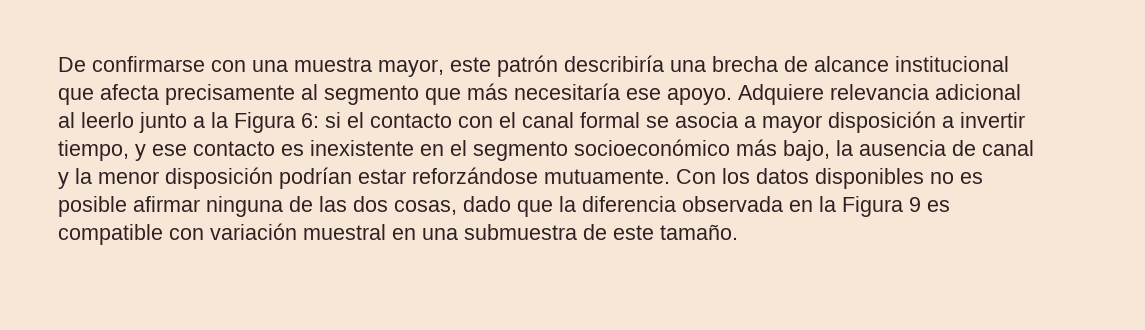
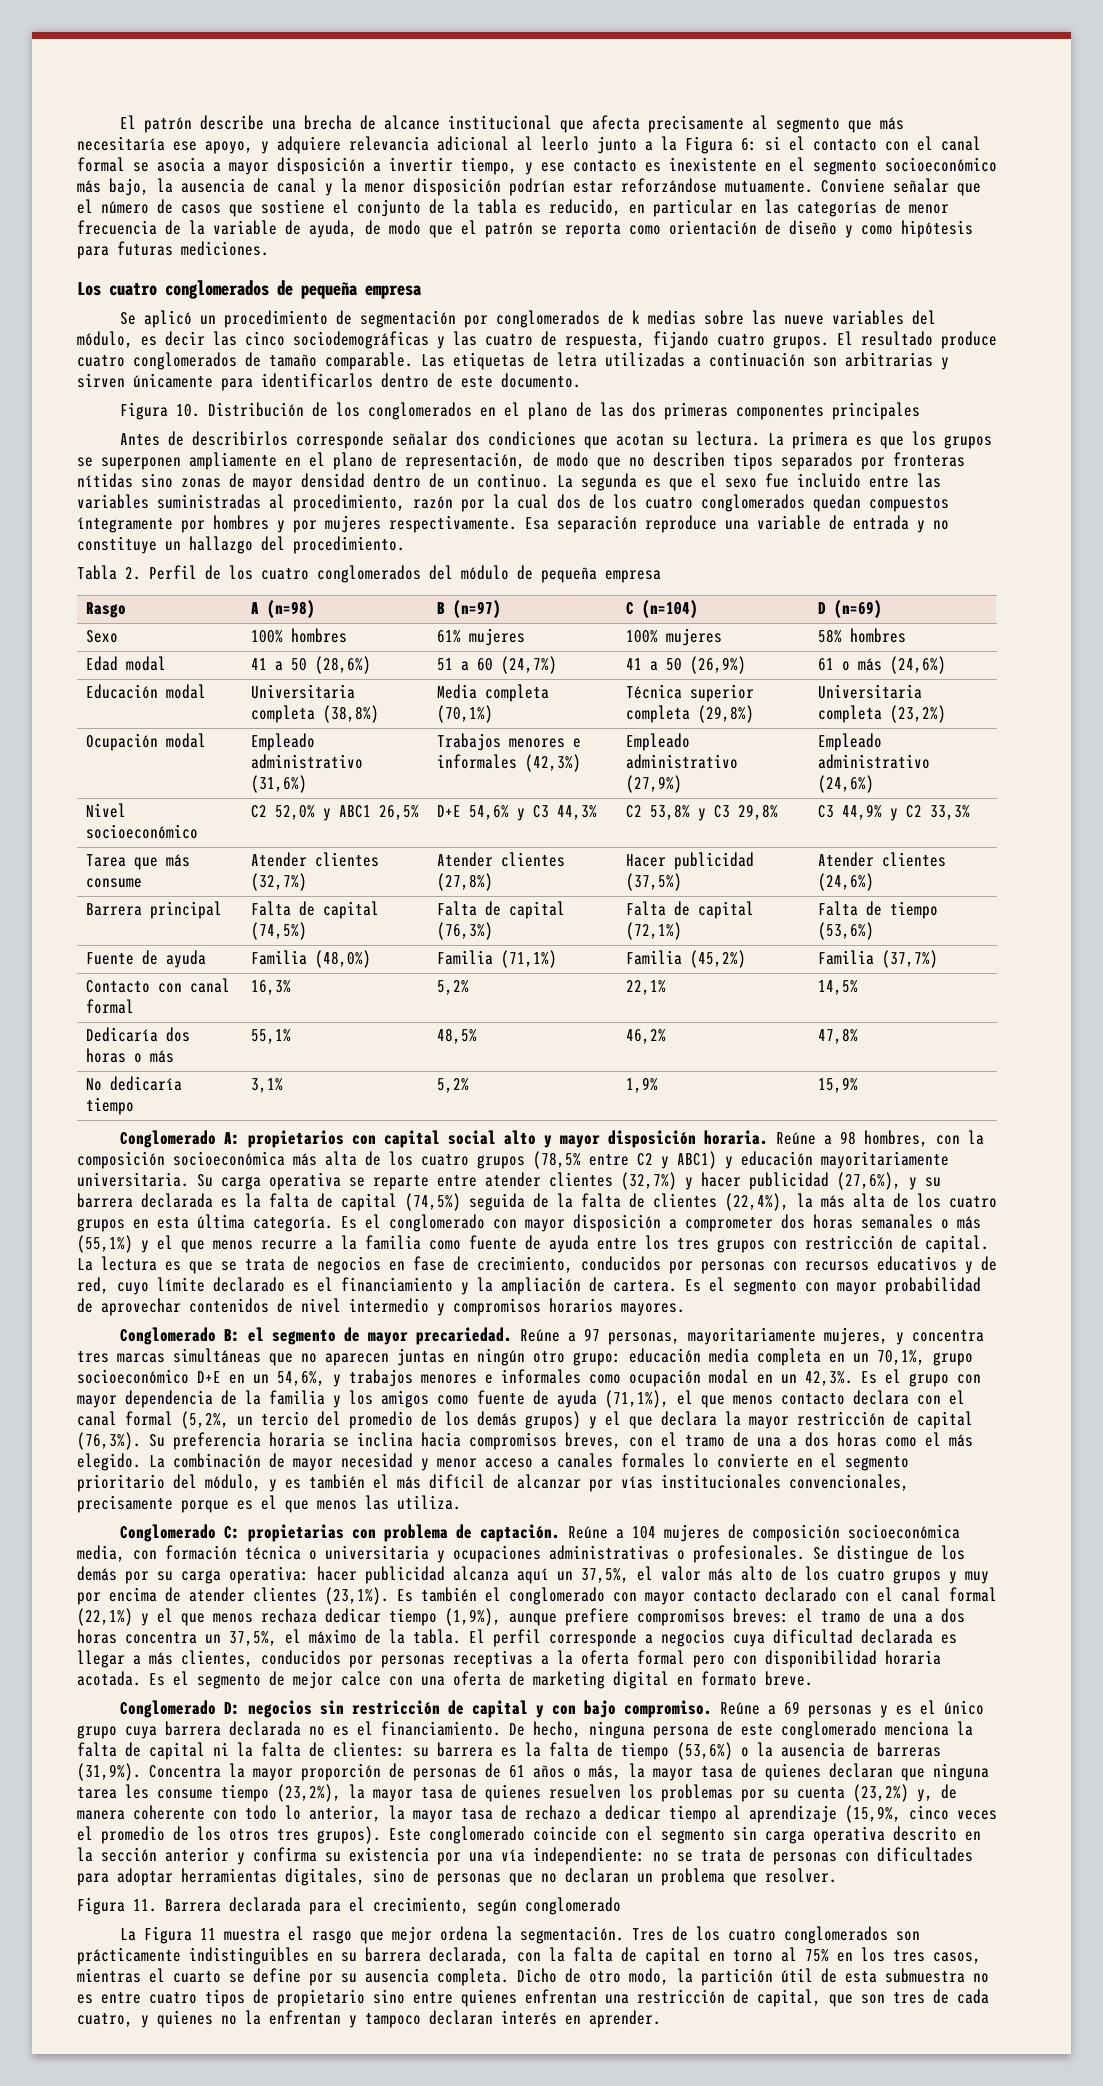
- De confirmarse con una muestra mayor, este patrón describiría una brecha de alcance institucional que afecta precisamente al segmento que más necesitaría ese apoyo. Adquiere relevancia adicional al leerlo junto a la Figura 6:
+ El patrón describe una brecha de alcance institucional que afecta precisamente al segmento que más necesitaría ese apoyo, y adquiere relevancia adicional al leerlo junto a la Figura 6:
- Con los datos disponibles no es posible afirmar ninguna de las dos cosas, dado que la diferencia observada en la Figura 9 es compatible con variación muestral en una submuestra de este tamaño.
+ Conviene señalar que el número de casos que sostiene el conjunto de la tabla es reducido, en particular en las categorías de menor frecuencia de la variable de ayuda, de modo que el patrón se reporta como orientación de diseño y como hipótesis para futuras mediciones.
+ Los cuatro conglomerados de pequeña empresa
+ Se aplicó un procedimiento de segmentación por conglomerados de k medias sobre las nueve variables del módulo, es decir las cinco sociodemográficas y las cuatro de respuesta, fijando cuatro grupos. El resultado produce cuatro conglomerados de tamaño comparable. Las etiquetas de letra utilizadas a continuación son arbitrarias y sirven únicamente para identificarlos dentro de este documento.
+ Figura 10. Distribución de los conglomerados en el plano de las dos primeras componentes principales
+ Antes de describirlos corresponde señalar dos condiciones que acotan su lectura. La primera es que los grupos se superponen ampliamente en el plano de representación, de modo que no describen tipos separados por fronteras nítidas sino zonas de mayor densidad dentro de un continuo. La segunda es que el sexo fue incluido entre las variables suministradas al procedimiento, razón por la cual dos de los cuatro conglomerados quedan compuestos íntegramente por hombres y por mujeres respectivamente. Esa separación reproduce una variable de entrada y no constituye un hallazgo del procedimiento.
+ Tabla 2. Perfil de los cuatro conglomerados del módulo de pequeña empresa
+ Rasgo | A (n=98) | B (n=97) | C (n=104) | D (n=69)
+ Sexo | 100% hombres | 61% mujeres | 100% mujeres | 58% hombres
+ Edad modal | 41 a 50 (28,6%) | 51 a 60 (24,7%) | 41 a 50 (26,9%) | 61 o más (24,6%)
+ Educación modal | Universitaria completa (38,8%) | Media completa (70,1%) | Técnica superior completa (29,8%) | Universitaria completa (23,2%)
+ Ocupación modal | Empleado administrativo (31,6%) | Trabajos menores e informales (42,3%) | Empleado administrativo (27,9%) | Empleado administrativo (24,6%)
+ Nivel socioeconómico | C2 52,0% y ABC1 26,5% | D+E 54,6% y C3 44,3% | C2 53,8% y C3 29,8% | C3 44,9% y C2 33,3%
+ Tarea que más consume | Atender clientes (32,7%) | Atender clientes (27,8%) | Hacer publicidad (37,5%) | Atender clientes (24,6%)
+ Barrera principal | Falta de capital (74,5%) | Falta de capital (76,3%) | Falta de capital (72,1%) | Falta de tiempo (53,6%)
+ Fuente de ayuda | Familia (48,0%) | Familia (71,1%) | Familia (45,2%) | Familia (37,7%)
+ Contacto con canal formal | 16,3% | 5,2% | 22,1% | 14,5%
+ Dedicaría dos horas o más | 55,1% | 48,5% | 46,2% | 47,8%
+ No dedicaría tiempo | 3,1% | 5,2% | 1,9% | 15,9%
+ Conglomerado A: propietarios con capital social alto y mayor disposición horaria. Reúne a 98 hombres, con la composición socioeconómica más alta de los cuatro grupos (78,5% entre C2 y ABC1) y educación mayoritariamente universitaria. Su carga operativa se reparte entre atender clientes (32,7%) y hacer publicidad (27,6%), y su barrera declarada es la falta de capital (74,5%) seguida de la falta de clientes (22,4%), la más alta de los cuatro grupos en esta última categoría. Es el conglomerado con mayor disposición a comprometer dos horas semanales o más (55,1%) y el que menos recurre a la familia como fuente de ayuda entre los tres grupos con restricción de capital. La lectura es que se trata de negocios en fase de crecimiento, conducidos por personas con recursos educativos y de red, cuyo límite declarado es el financiamiento y la ampliación de cartera. Es el segmento con mayor probabilidad de aprovechar contenidos de nivel intermedio y compromisos horarios mayores.
+ Conglomerado B: el segmento de mayor precariedad. Reúne a 97 personas, mayoritariamente mujeres, y concentra tres marcas simultáneas que no aparecen juntas en ningún otro grupo: educación media completa en un 70,1%, grupo socioeconómico D+E en un 54,6%, y trabajos menores e informales como ocupación modal en un 42,3%. Es el grupo con mayor dependencia de la familia y los amigos como fuente de ayuda (71,1%), el que menos contacto declara con el canal formal (5,2%, un tercio del promedio de los demás grupos) y el que declara la mayor restricción de capital (76,3%). Su preferencia horaria se inclina hacia compromisos breves, con el tramo de una a dos horas como el más elegido. La combinación de mayor necesidad y menor acceso a canales formales lo convierte en el segmento prioritario del módulo, y es también el más difícil de alcanzar por vías institucionales convencionales, precisamente porque es el que menos las utiliza.
+ Conglomerado C: propietarias con problema de captación. Reúne a 104 mujeres de composición socioeconómica media, con formación técnica o universitaria y ocupaciones administrativas o profesionales. Se distingue de los demás por su carga operativa: hacer publicidad alcanza aquí un 37,5%, el valor más alto de los cuatro grupos y muy por encima de atender clientes (23,1%). Es también el conglomerado con mayor contacto declarado con el canal formal (22,1%) y el que menos rechaza dedicar tiempo (1,9%), aunque prefiere compromisos breves: el tramo de una a dos horas concentra un 37,5%, el máximo de la tabla. El perfil corresponde a negocios cuya dificultad declarada es llegar a más clientes, conducidos por personas receptivas a la oferta formal pero con disponibilidad horaria acotada. Es el segmento de mejor calce con una oferta de marketing digital en formato breve.
+ Conglomerado D: negocios sin restricción de capital y con bajo compromiso. Reúne a 69 personas y es el único grupo cuya barrera declarada no es el financiamiento. De hecho, ninguna persona de este conglomerado menciona la falta de capital ni la falta de clientes: su barrera es la falta de tiempo (53,6%) o la ausencia de barreras (31,9%). Concentra la mayor proporción de personas de 61 años o más, la mayor tasa de quienes declaran que ninguna tarea les consume tiempo (23,2%), la mayor tasa de quienes resuelven los problemas por su cuenta (23,2%) y, de manera coherente con todo lo anterior, la mayor tasa de rechazo a dedicar tiempo al aprendizaje (15,9%, cinco veces el promedio de los otros tres grupos). Este conglomerado coincide con el segmento sin carga operativa descrito en la sección anterior y confirma su existencia por una vía independiente: no se trata de personas con dificultades para adoptar herramientas digitales, sino de personas que no declaran un problema que resolver.
+ Figura 11. Barrera declarada para el crecimiento, según conglomerado
+ La Figura 11 muestra el rasgo que mejor ordena la segmentación. Tres de los cuatro conglomerados son prácticamente indistinguibles en su barrera declarada, con la falta de capital en torno al 75% en los tres casos, mientras el cuarto se define por su ausencia completa. Dicho de otro modo, la partición útil de esta submuestra no es entre cuatro tipos de propietario sino entre quienes enfrentan una restricción de capital, que son tres de cada cuatro, y quienes no la enfrentan y tampoco declaran interés en aprender.

